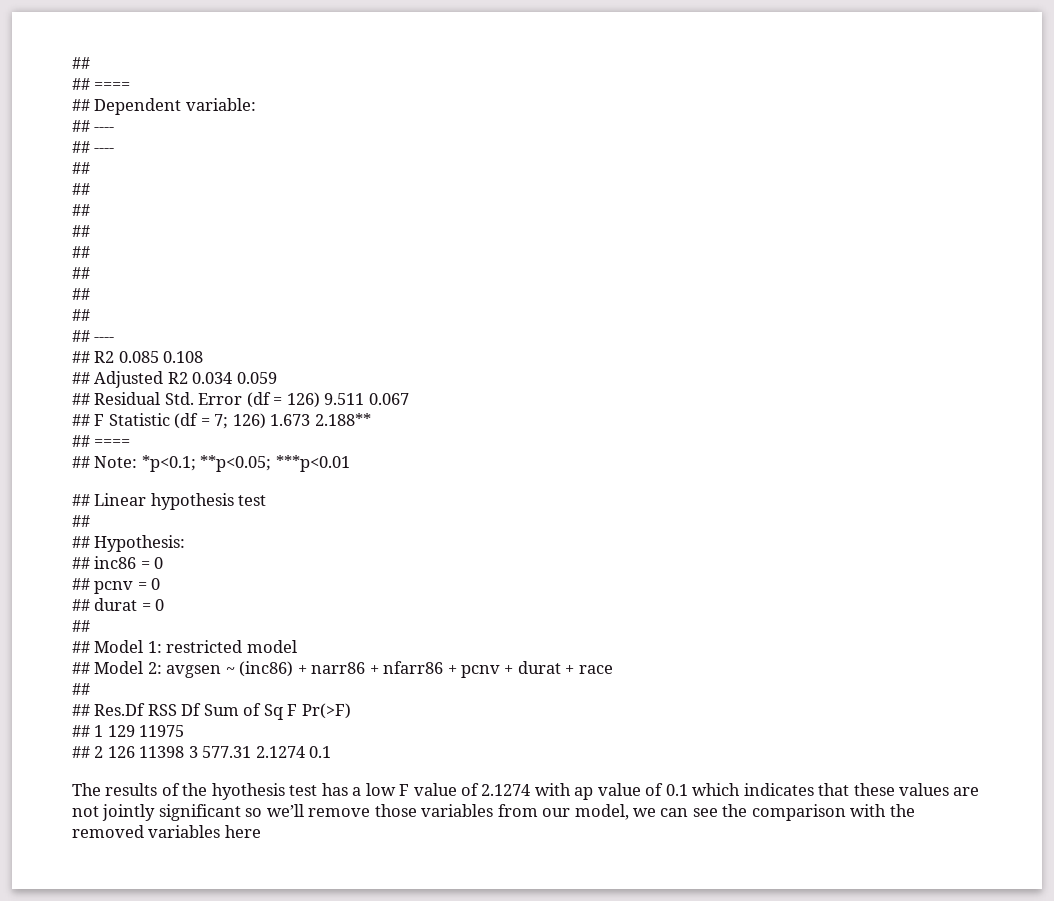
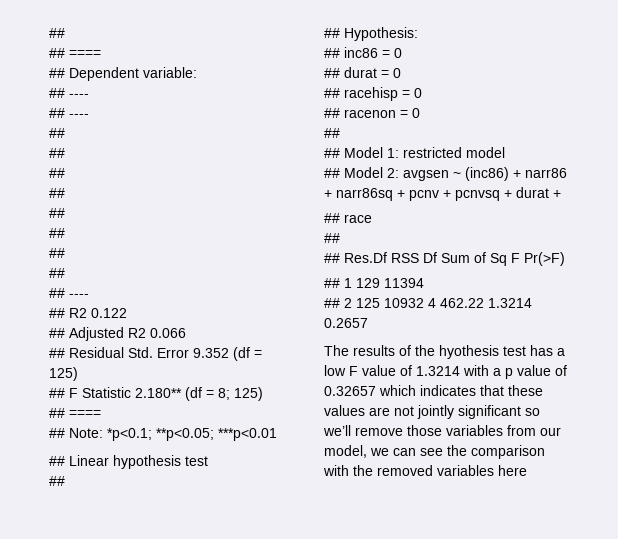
- ## R2 0.085 0.108
+ ## R2 0.122
- ## Adjusted R2 0.034 0.059
+ ## Adjusted R2 0.066
- ## Residual Std. Error (df = 126) 9.511 0.067
+ ## Residual Std. Error 9.352 (df = 125)
- ## F Statistic (df = 7; 126) 1.673 2.188**
+ ## F Statistic 2.180** (df = 8; 125)
- ## pcnv = 0
  ## durat = 0
+ ## racehisp = 0
+ ## racenon = 0
- ## Model 2: avgsen ~ (inc86) + narr86 + nfarr86 + pcnv + durat + race
+ ## Model 2: avgsen ~ (inc86) + narr86 + narr86sq + pcnv + pcnvsq + durat +
+ ## race
- ## 1 129 11975
+ ## 1 129 11394
- ## 2 126 11398 3 577.31 2.1274 0.1
+ ## 2 125 10932 4 462.22 1.3214 0.2657
- The results of the hyothesis test has a low F value of 2.1274 with ap value of 0.1 which indicates that these values are not jointly significant so we’ll remove those variables from our model, we can see the comparison with the removed variables here
+ The results of the hyothesis test has a low F value of 1.3214 with a p value of 0.32657 which indicates that these values are not jointly significant so we’ll remove those variables from our model, we can see the comparison with the removed variables here

